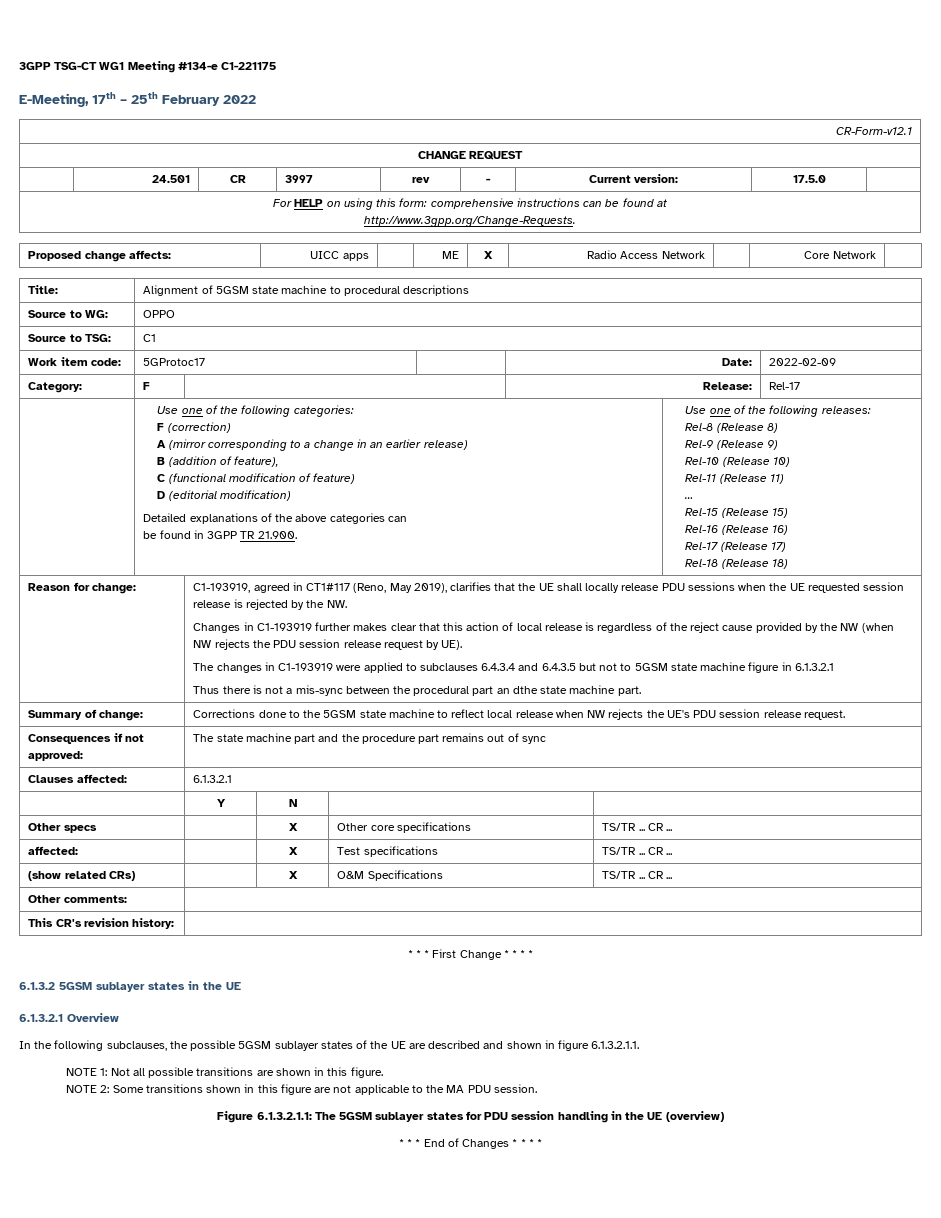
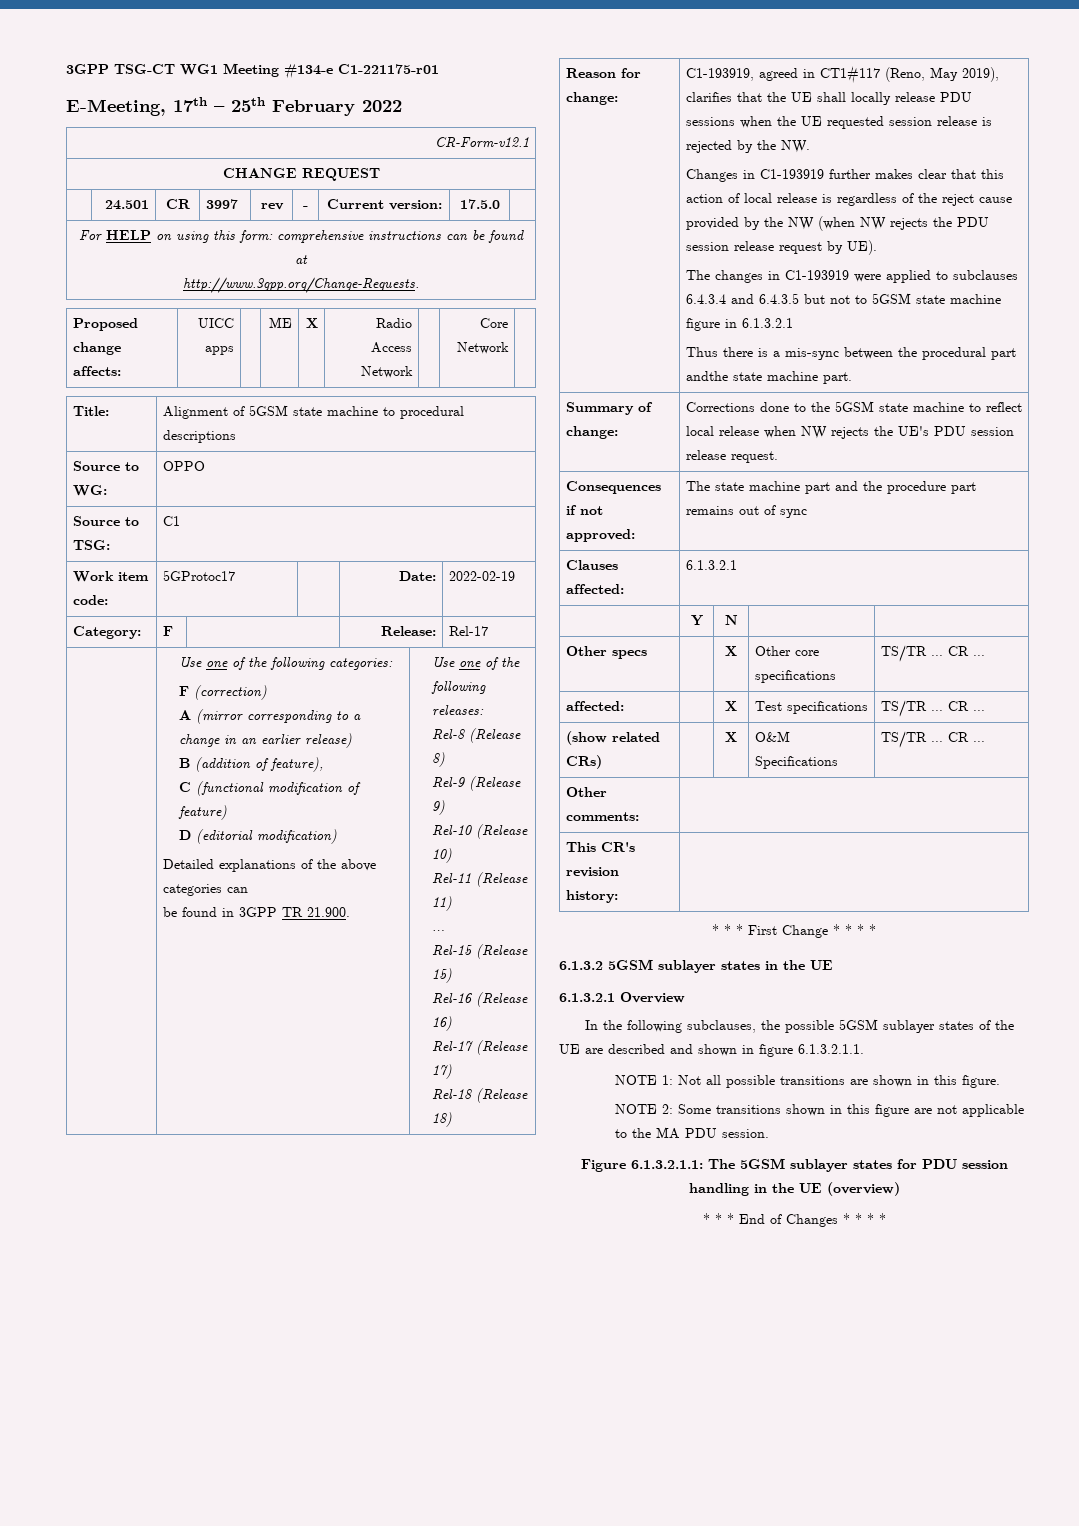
- 3GPP TSG-CT WG1 Meeting #134-e C1-221175
+ 3GPP TSG-CT WG1 Meeting #134-e C1-221175-r01
- Work item code: | 5GProtoc17 | | Date: | 2022-02-09
+ Work item code: | 5GProtoc17 | | Date: | 2022-02-19
- Thus there is not a mis-sync between the procedural part an dthe state machine part.
+ Thus there is a mis-sync between the procedural part andthe state machine part.

